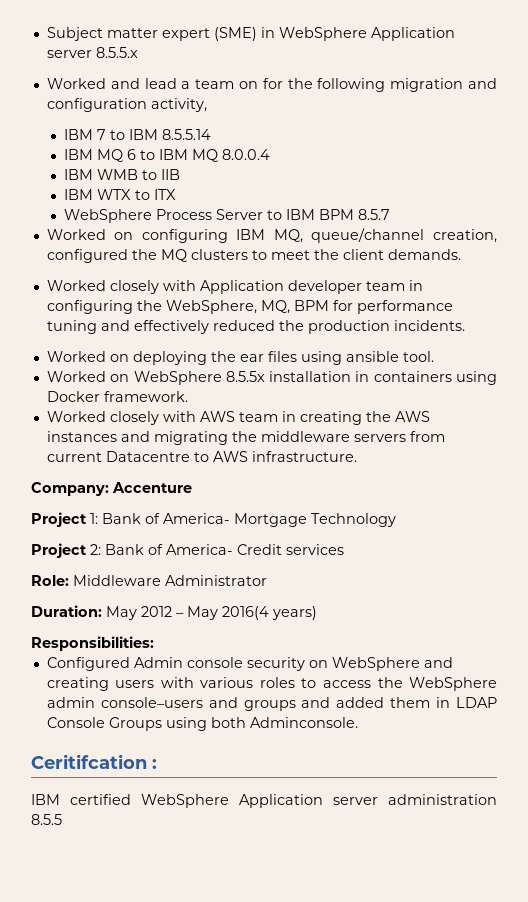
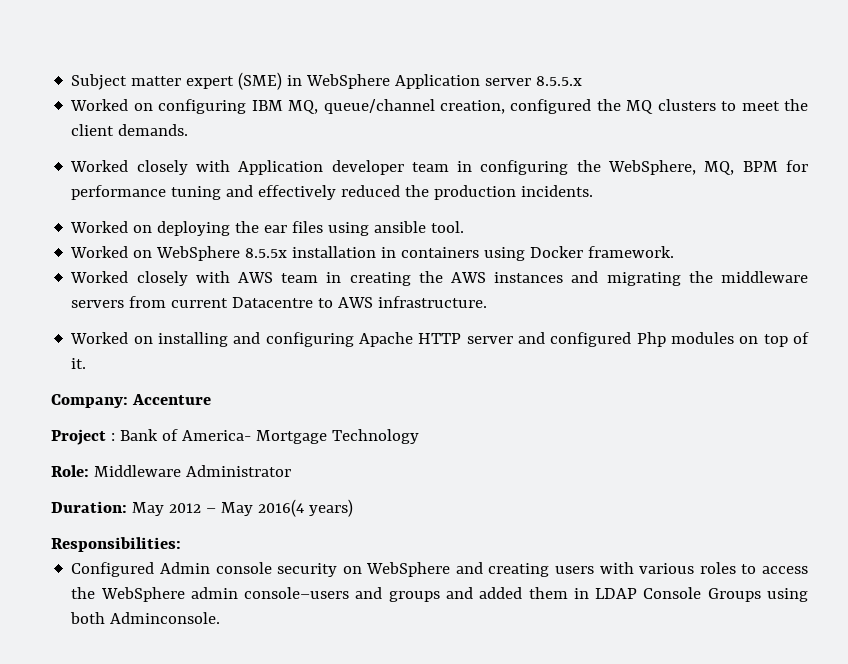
- Worked and lead a team on for the following migration and configuration activity,
- IBM 7 to IBM 8.5.5.14
- IBM MQ 6 to IBM MQ 8.0.0.4
- IBM WMB to IIB
- IBM WTX to ITX
- WebSphere Process Server to IBM BPM 8.5.7
+ Worked on installing and configuring Apache HTTP server and configured Php modules on top of it.
- Project 1: Bank of America- Mortgage Technology
+ Project : Bank of America- Mortgage Technology
- Project 2: Bank of America- Credit services
- Ceritifcation :
- IBM certified WebSphere Application server administration 8.5.5

